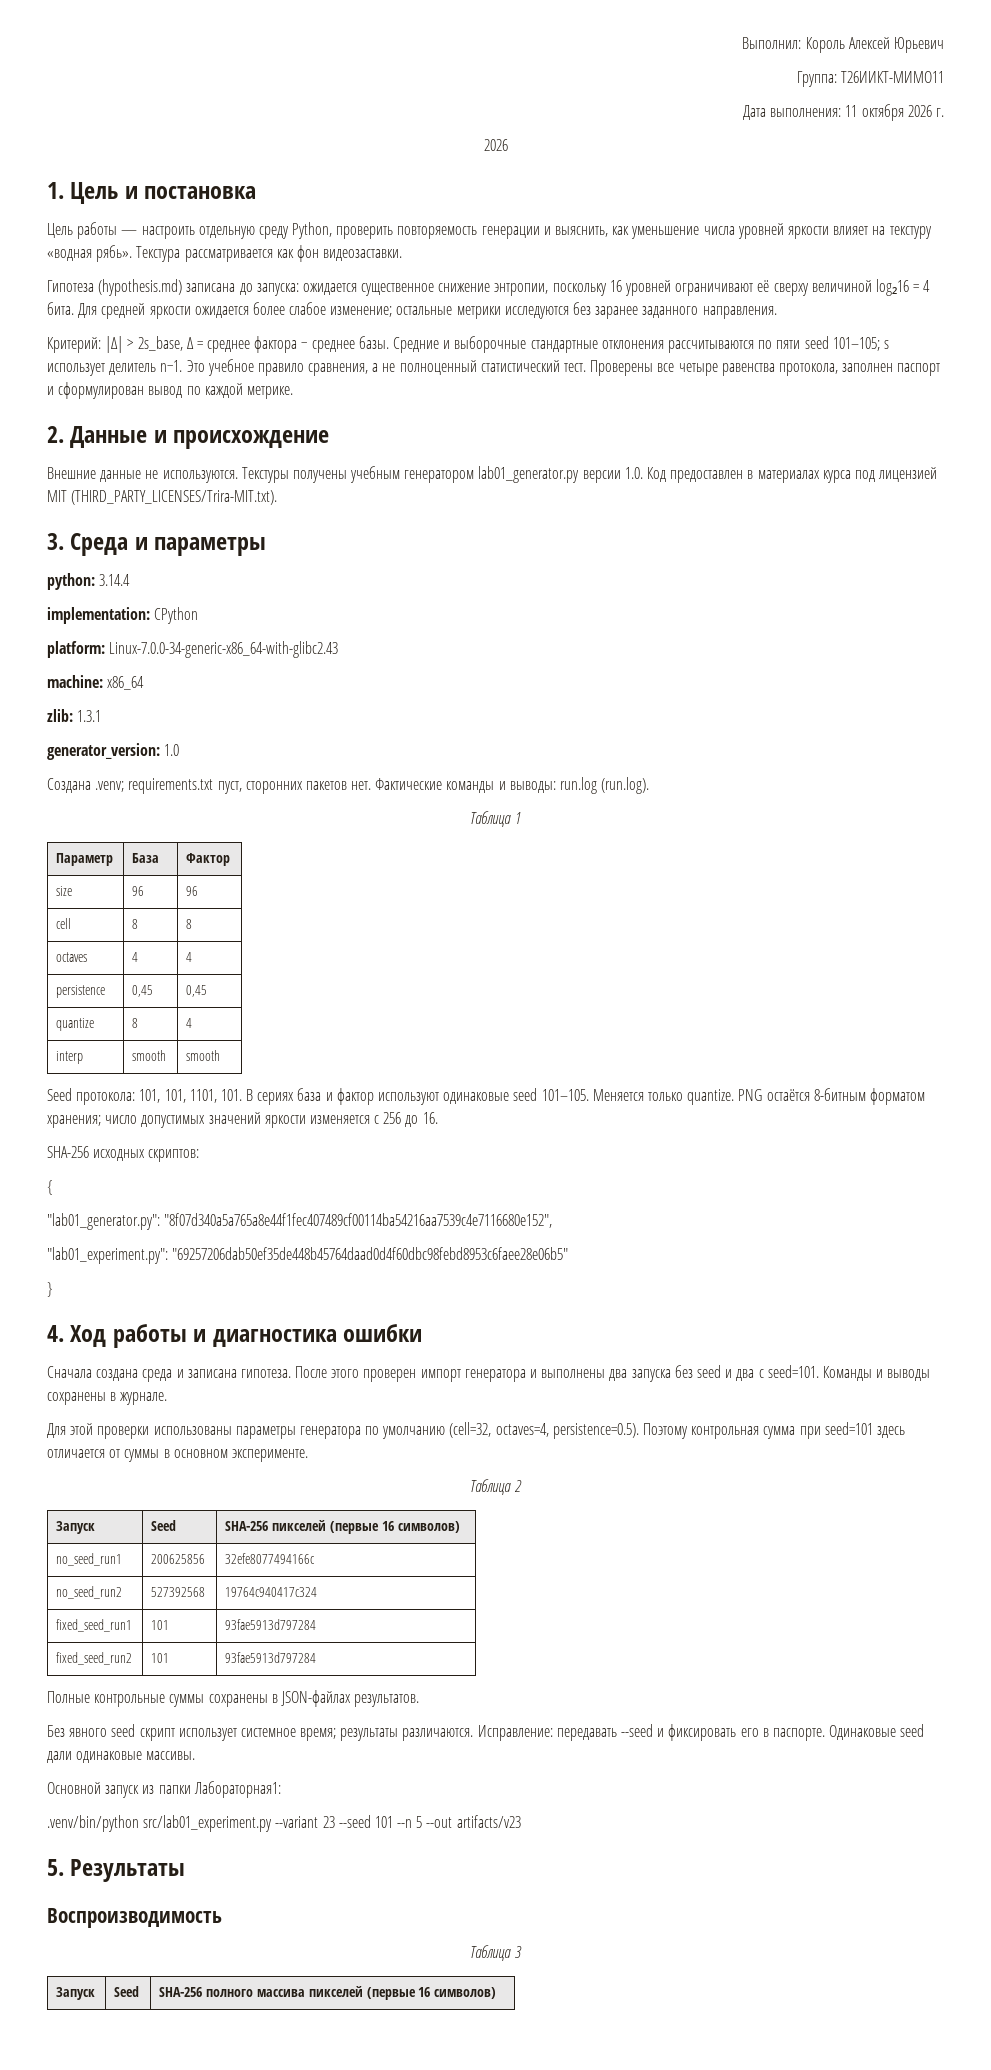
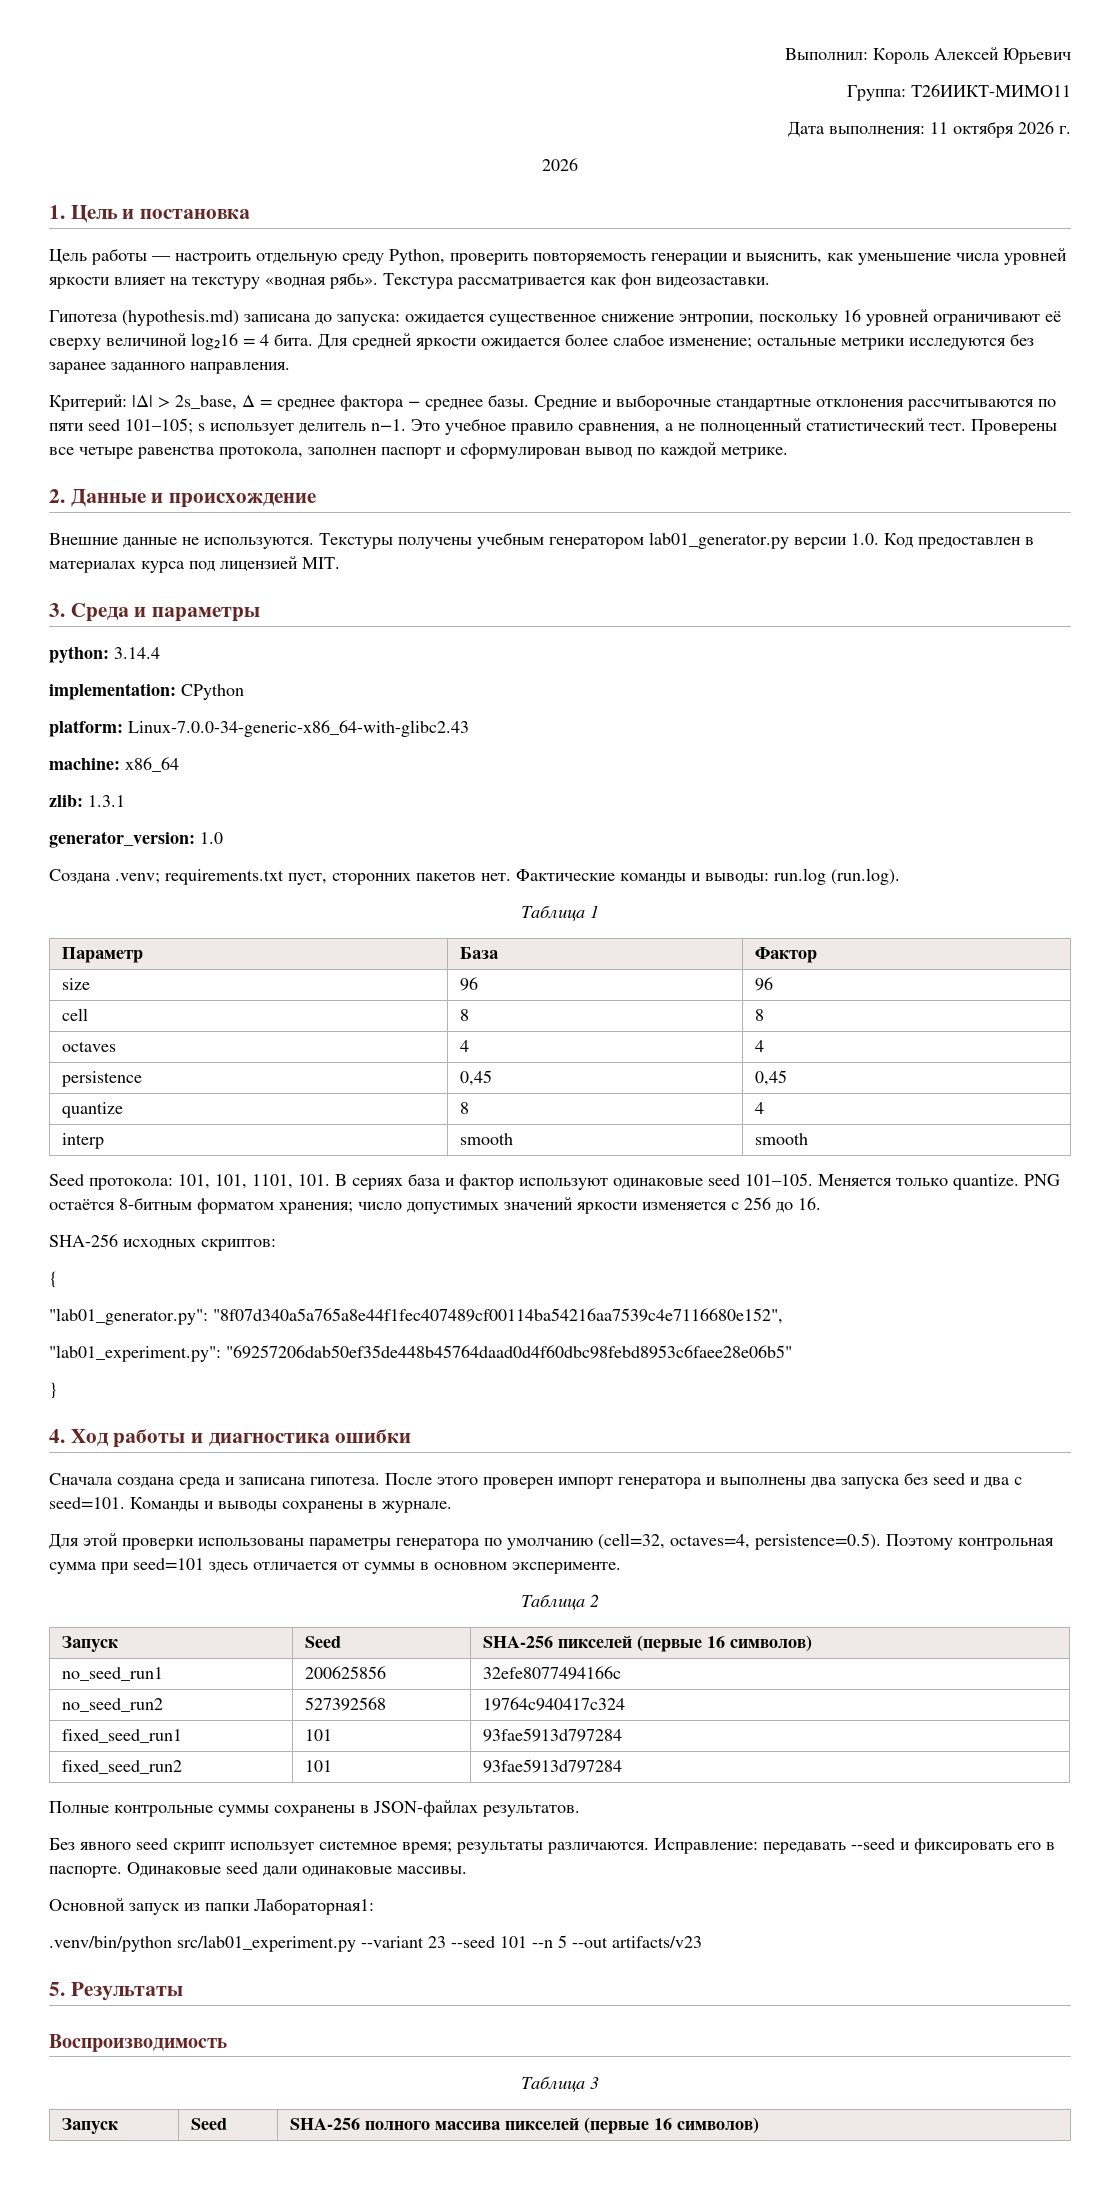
- Текстуры получены учебным генератором lab01_generator.py версии 1.0. Код предоставлен в материалах курса под лицензией MIT (THIRD_PARTY_LICENSES/Trira-MIT.txt).
+ Текстуры получены учебным генератором lab01_generator.py версии 1.0. Код предоставлен в материалах курса под лицензией MIT.

